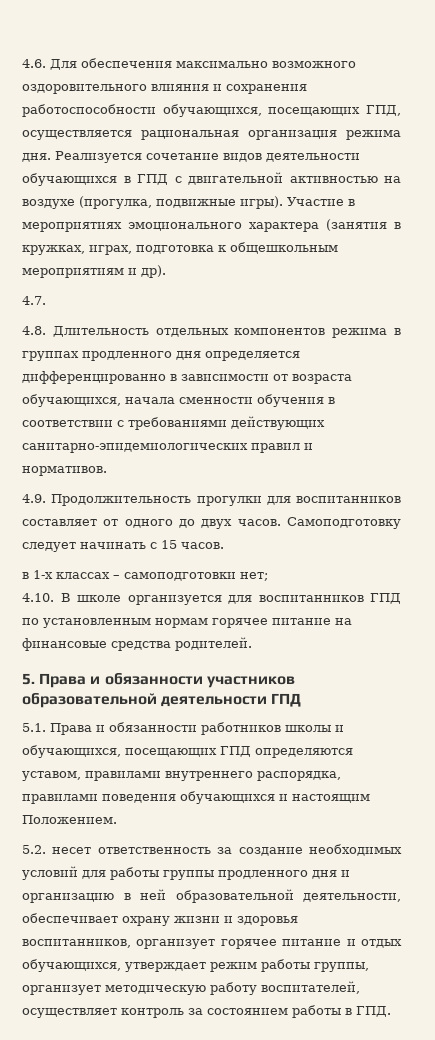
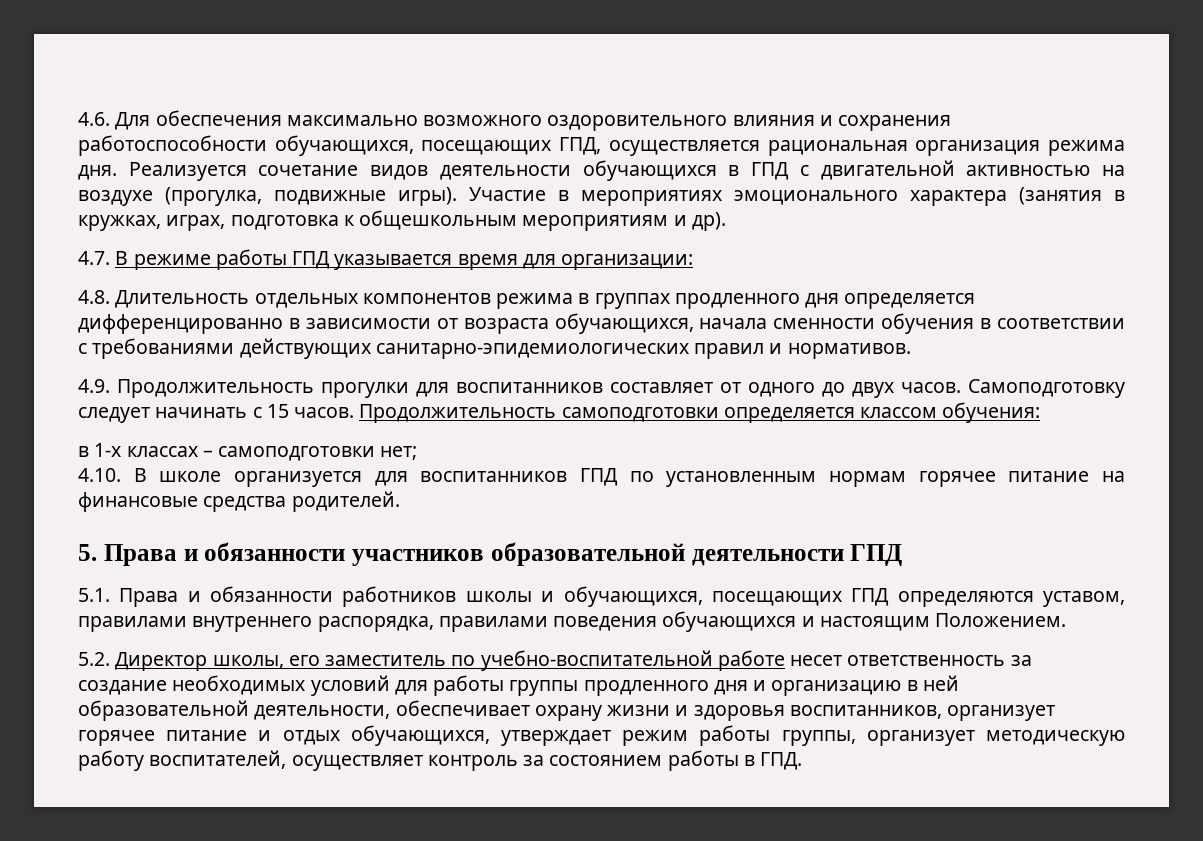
- 4.7.
+ 4.7. В режиме работы ГПД указывается время для организации:
+ Продолжительность самоподготовки определяется классом обучения:
- 5.2. несет ответственность за создание необходимых условий для работы группы продленного дня и организацию в ней образовательной деятельности, обеспечивает охрану жизни и здоровья воспитанников, организует горячее питание и отдых обучающихся, утверждает режим работы группы, организует методическую работу воспитателей, осуществляет контроль за состоянием работы в ГПД.
+ 5.2. Директор школы, его заместитель по учебно-воспитательной работе несет ответственность за создание необходимых условий для работы группы продленного дня и организацию в ней образовательной деятельности, обеспечивает охрану жизни и здоровья воспитанников, организует горячее питание и отдых обучающихся, утверждает режим работы группы, организует методическую работу воспитателей, осуществляет контроль за состоянием работы в ГПД.

